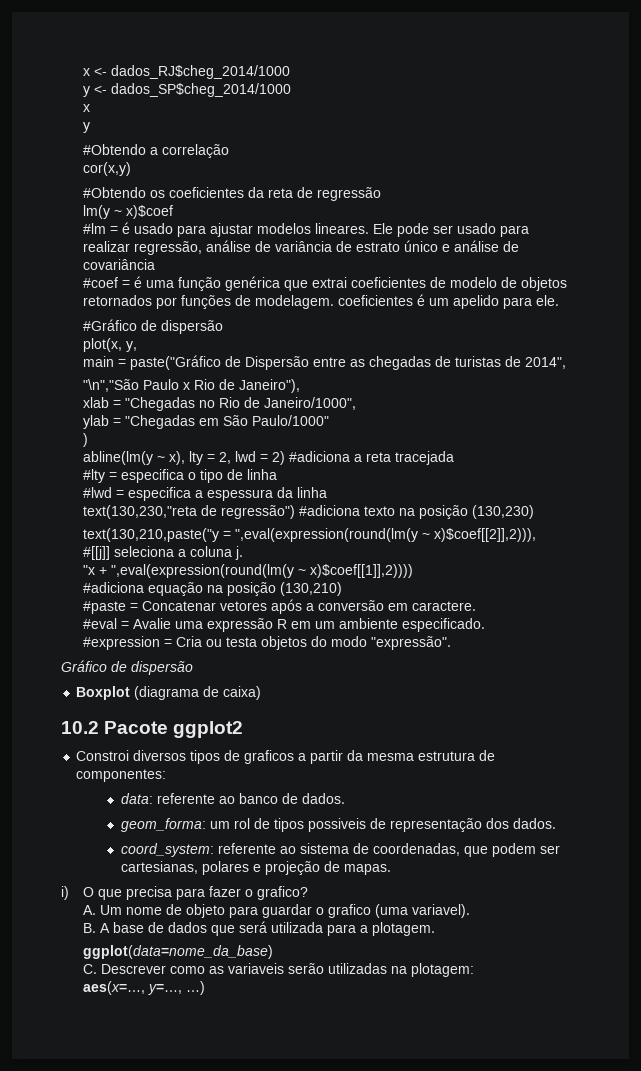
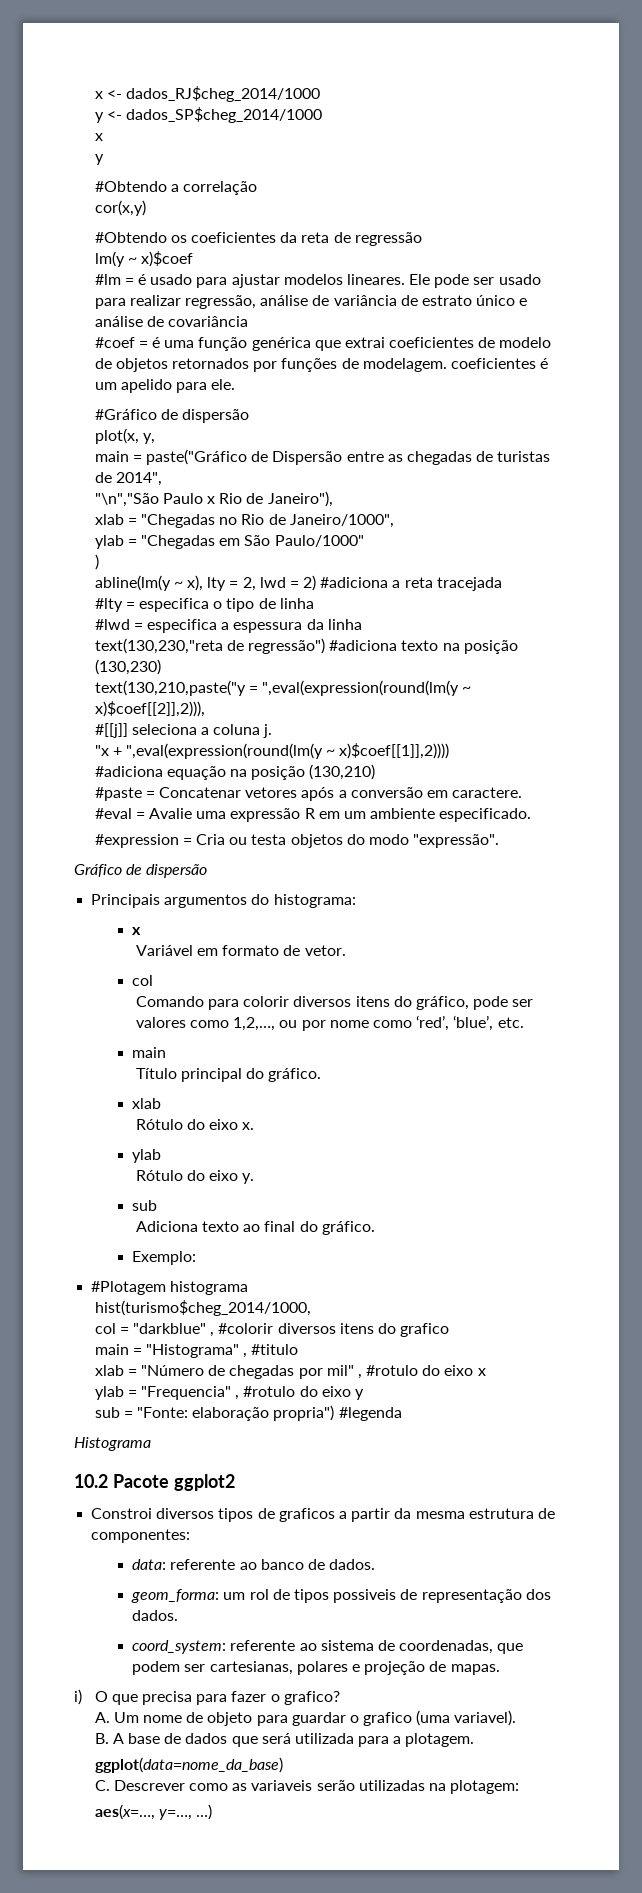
- Boxplot (diagrama de caixa)
+ Principais argumentos do histograma:
+ x
+ Variável em formato de vetor.
+ col
+ Comando para colorir diversos itens do gráfico, pode ser valores como 1,2,…, ou por nome como ‘red’, ‘blue’, etc.
+ main
+ Título principal do gráfico.
+ xlab
+ Rótulo do eixo x.
+ ylab
+ Rótulo do eixo y.
+ sub
+ Adiciona texto ao final do gráfico.
+ Exemplo:
+ #Plotagem histograma
+ hist(turismo$cheg_2014/1000,
+ col = "darkblue" , #colorir diversos itens do grafico
+ main = "Histograma" , #titulo
+ xlab = "Número de chegadas por mil" , #rotulo do eixo x
+ ylab = "Frequencia" , #rotulo do eixo y
+ sub = "Fonte: elaboração propria") #legenda
+ Histograma

